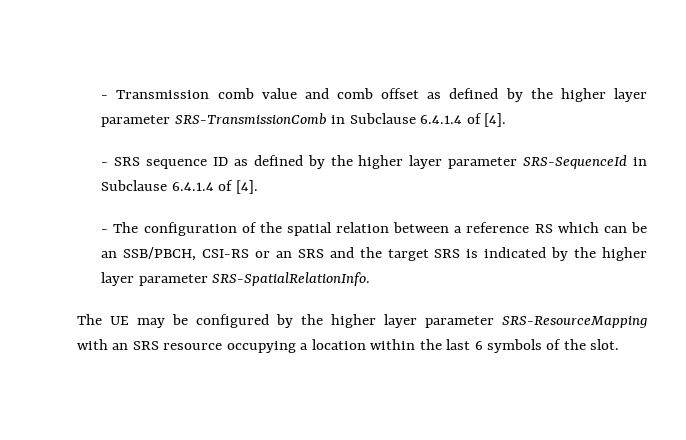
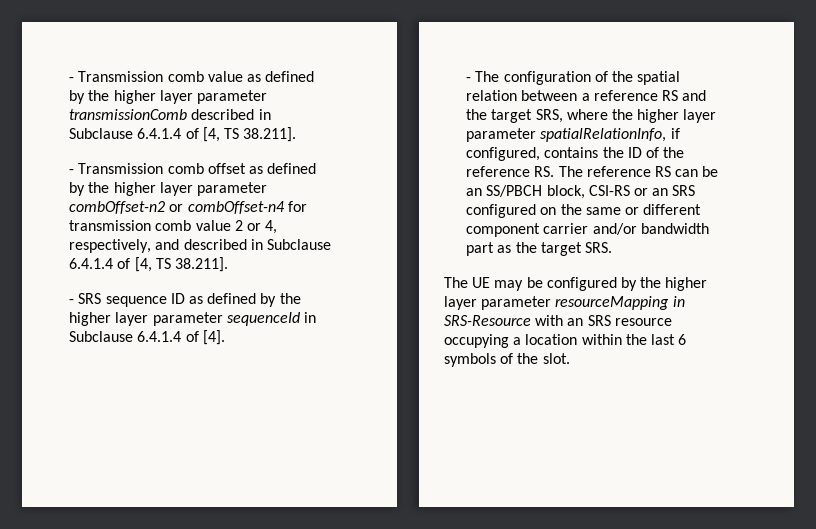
- - Transmission comb value and comb offset as defined by the higher layer parameter SRS-TransmissionComb in Subclause 6.4.1.4 of [4].
+ - Transmission comb value as defined by the higher layer parameter transmissionComb described in Subclause 6.4.1.4 of [4, TS 38.211].
+ - Transmission comb offset as defined by the higher layer parameter combOffset-n2 or combOffset-n4 for transmission comb value 2 or 4, respectively, and described in Subclause 6.4.1.4 of [4, TS 38.211].
- - SRS sequence ID as defined by the higher layer parameter SRS-SequenceId in Subclause 6.4.1.4 of [4].
+ - SRS sequence ID as defined by the higher layer parameter sequenceId in Subclause 6.4.1.4 of [4].
- - The configuration of the spatial relation between a reference RS which can be an SSB/PBCH, CSI-RS or an SRS and the target SRS is indicated by the higher layer parameter SRS-SpatialRelationInfo.
+ - The configuration of the spatial relation between a reference RS and the target SRS, where the higher layer parameter spatialRelationInfo, if configured, contains the ID of the reference RS. The reference RS can be an SS/PBCH block, CSI-RS or an SRS configured on the same or different component carrier and/or bandwidth part as the target SRS.
- The UE may be configured by the higher layer parameter SRS-ResourceMapping with an SRS resource occupying a location within the last 6 symbols of the slot.
+ The UE may be configured by the higher layer parameter resourceMapping in SRS-Resource with an SRS resource occupying a location within the last 6 symbols of the slot.

